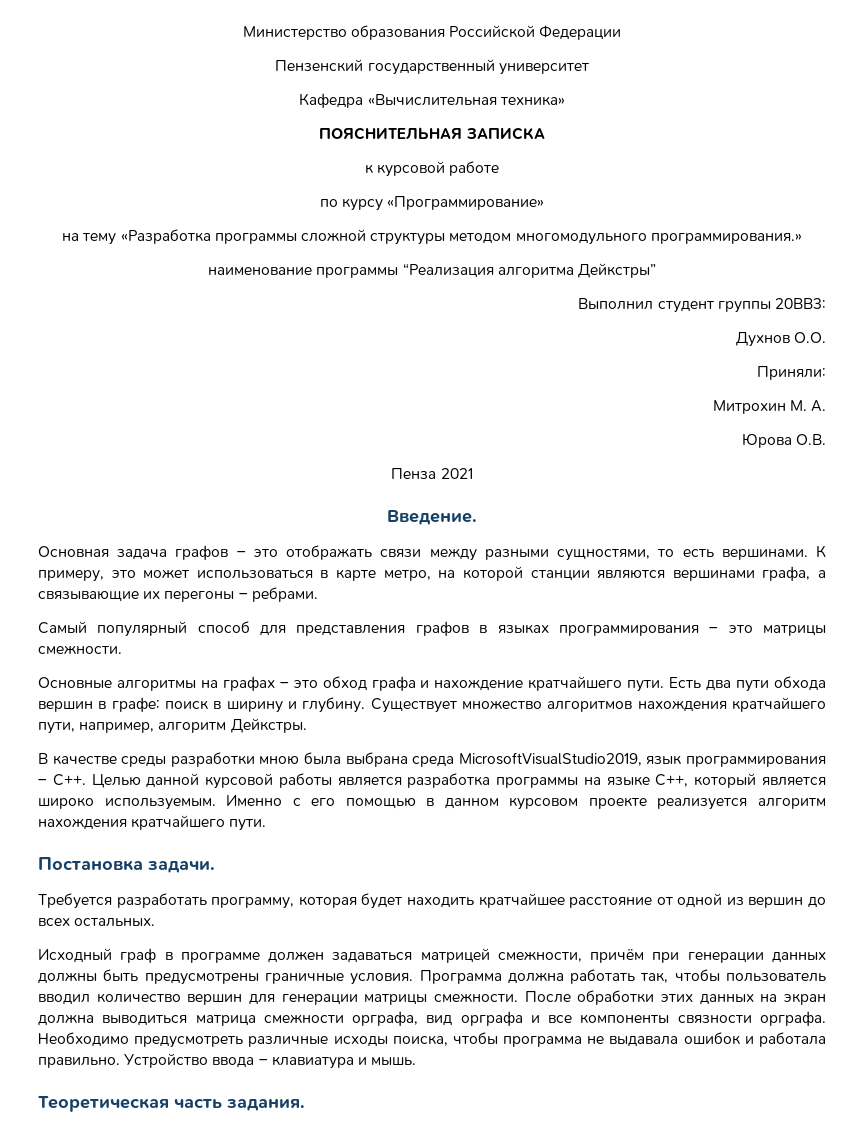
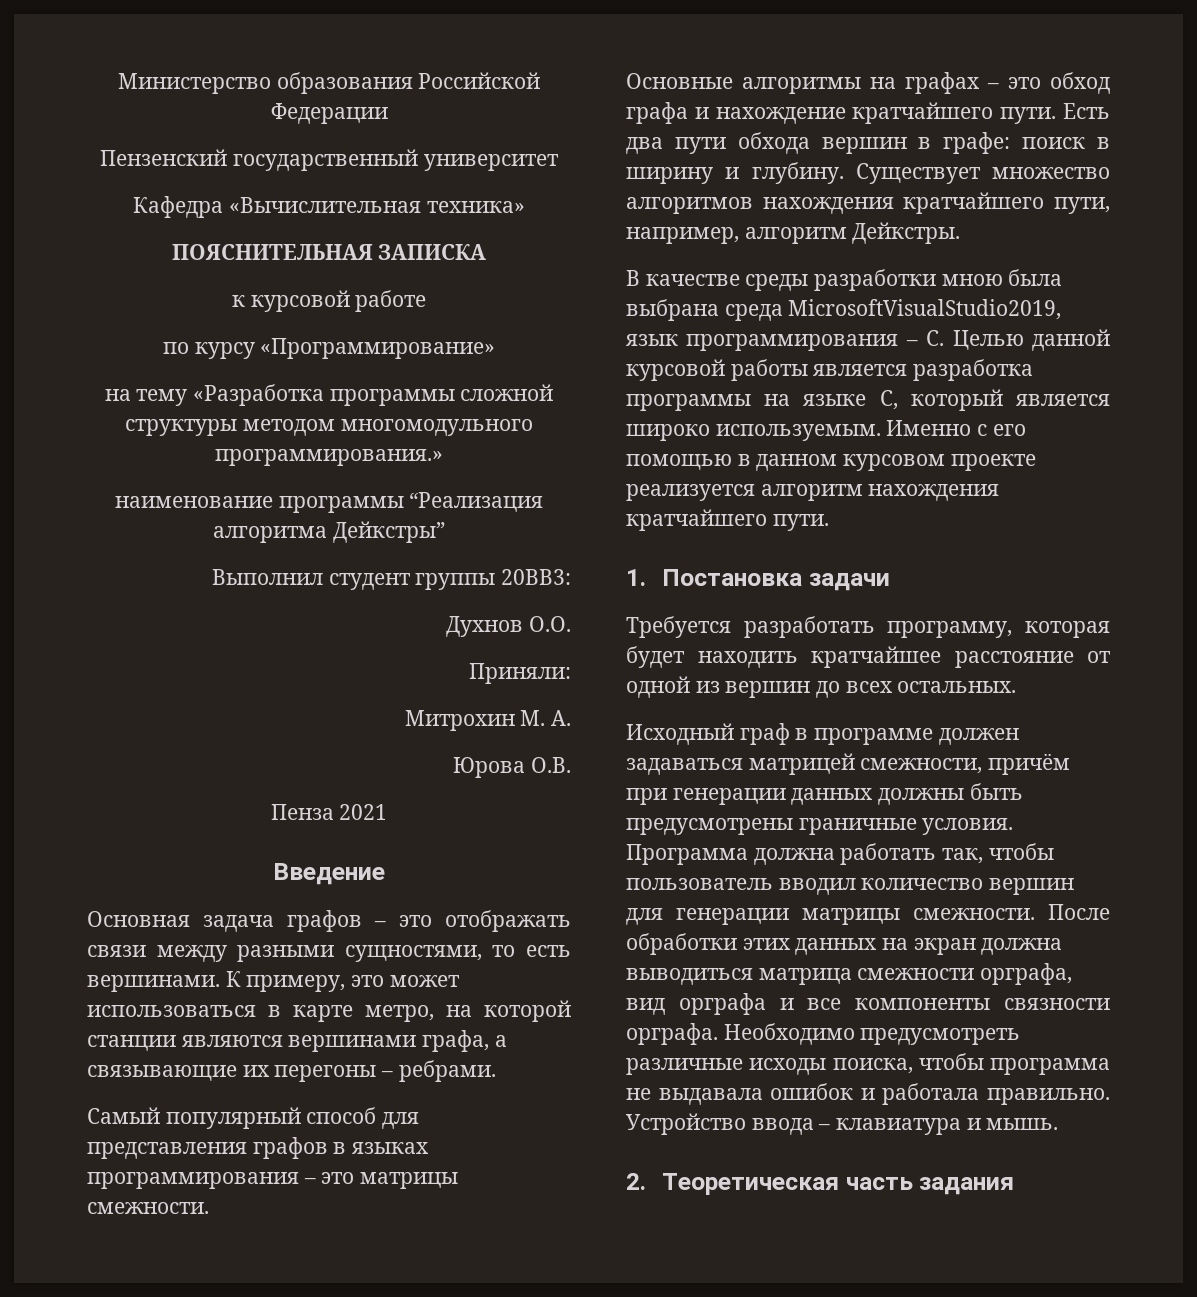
- Введение.
+ Введение
- В качестве среды разработки мною была выбрана среда MicrosoftVisualStudio2019, язык программирования – С++. Целью данной курсовой работы является разработка программы на языке С++, который является широко используемым.
+ В качестве среды разработки мною была выбрана среда MicrosoftVisualStudio2019, язык программирования – С. Целью данной курсовой работы является разработка программы на языке С, который является широко используемым.
- Постановка задачи.
+ 1. Постановка задачи
- Теоретическая часть задания.
+ 2. Теоретическая часть задания

